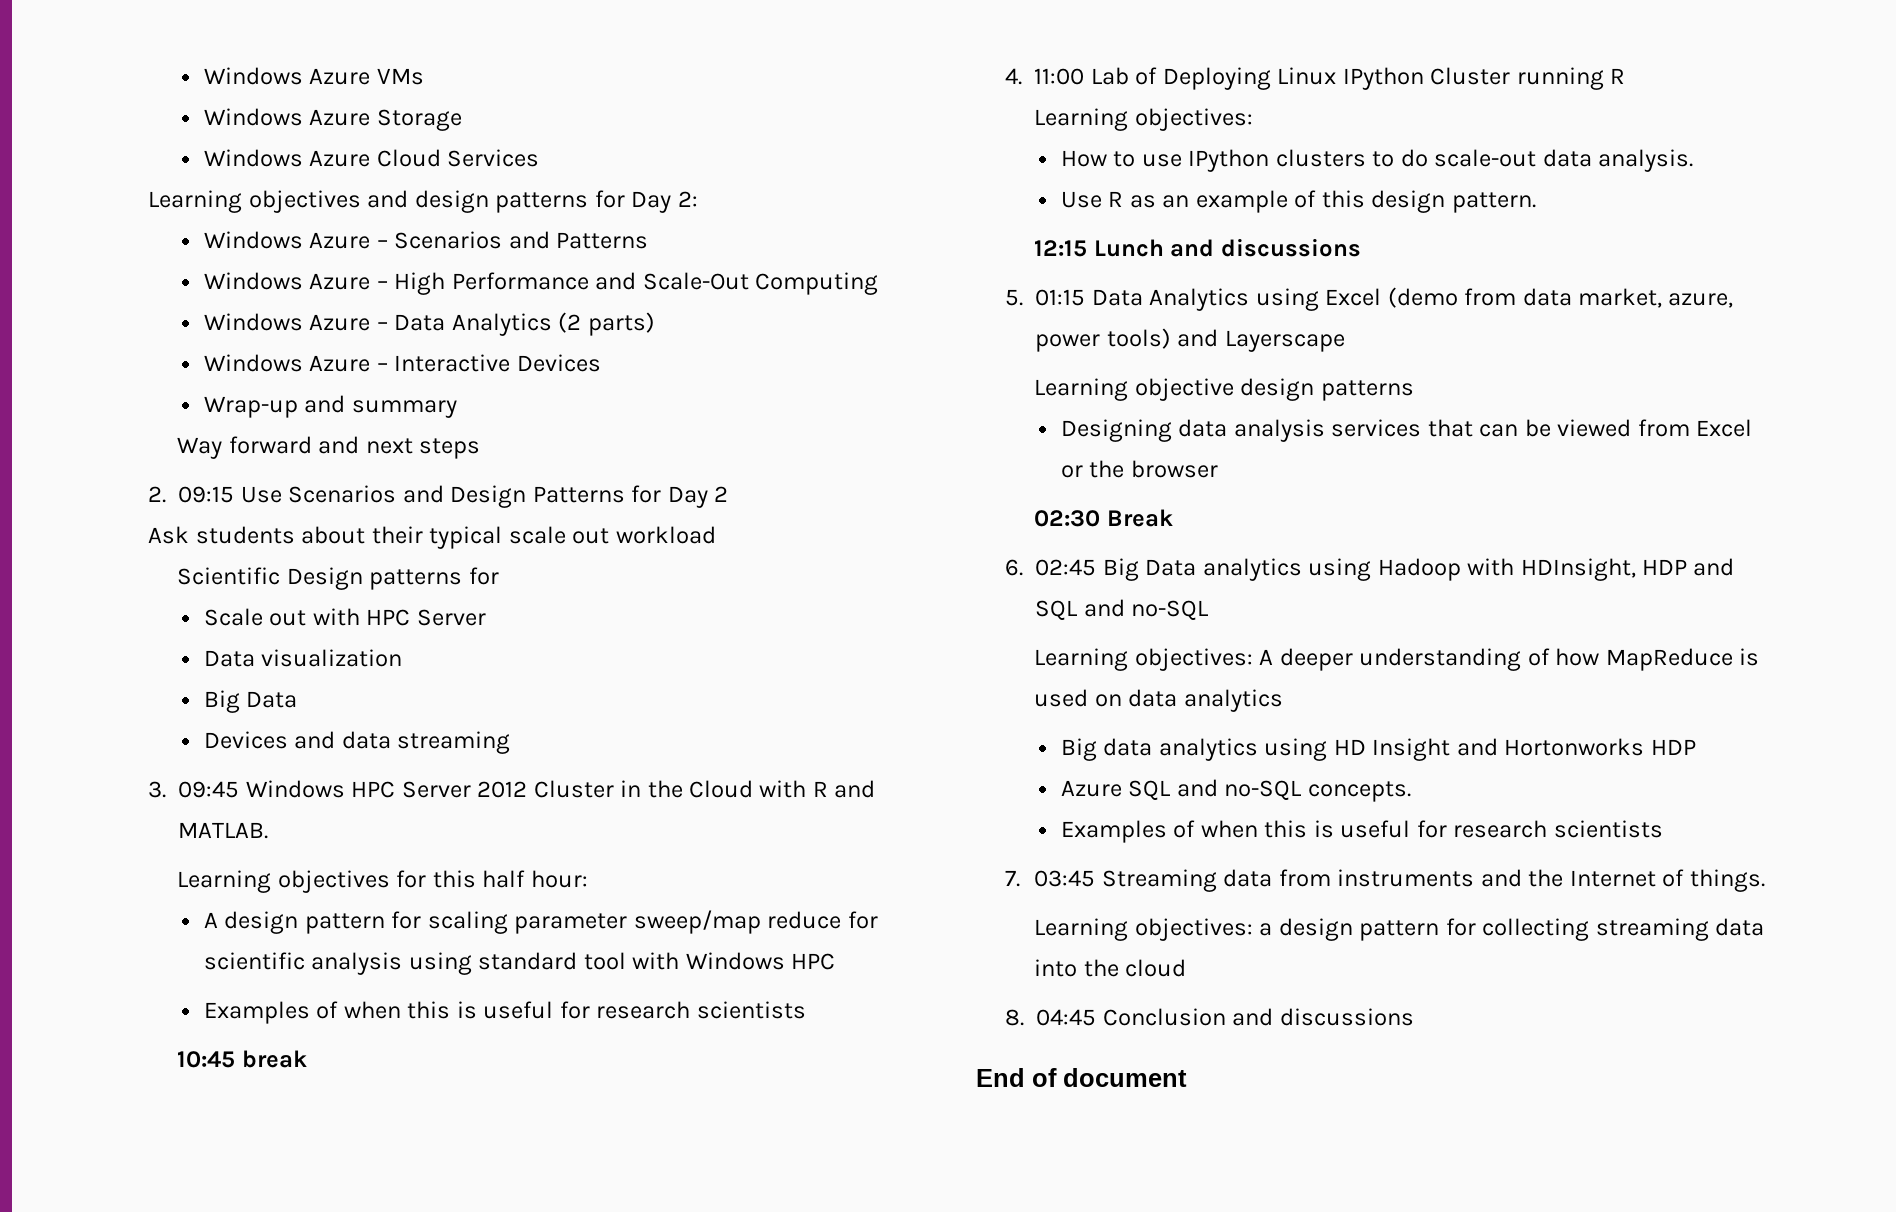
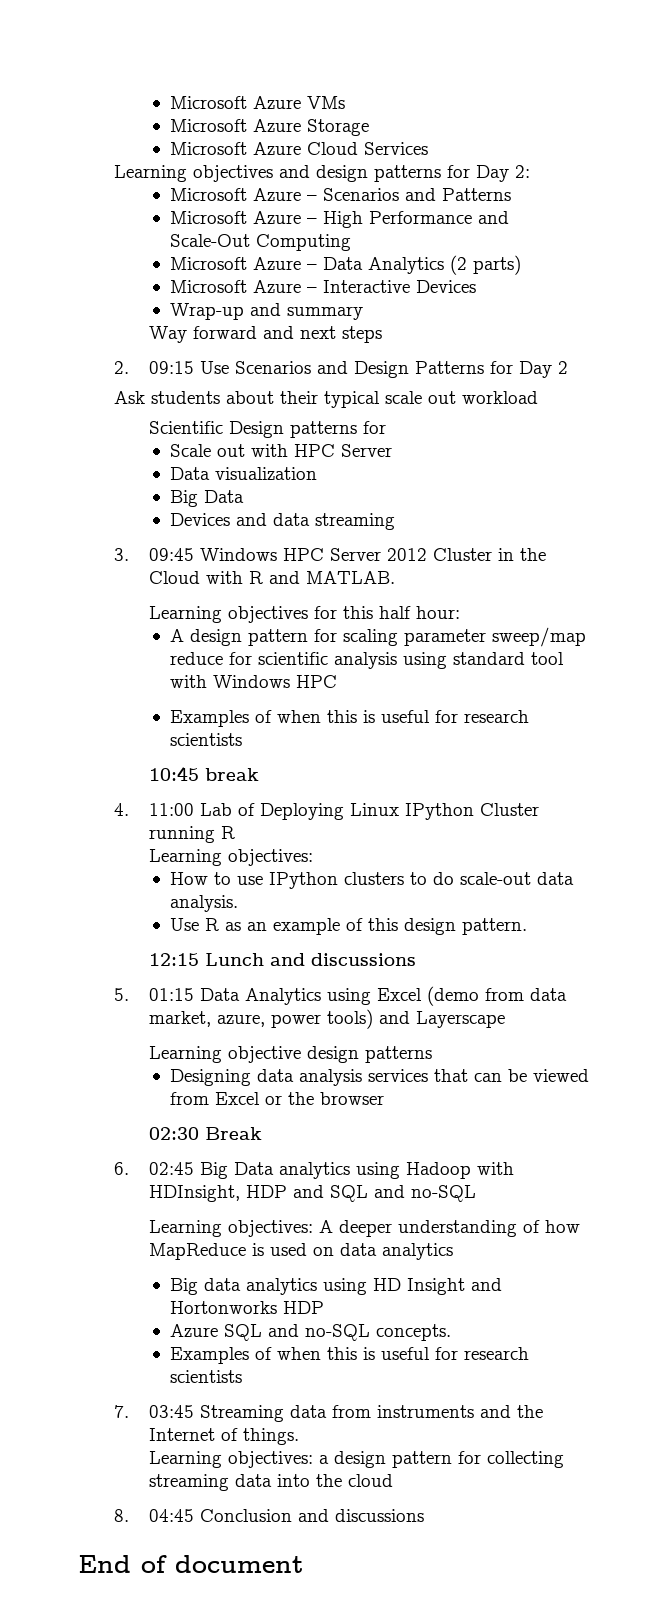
- Windows Azure VMs
+ Microsoft Azure VMs
- Windows Azure Storage
+ Microsoft Azure Storage
- Windows Azure Cloud Services
+ Microsoft Azure Cloud Services
- Windows Azure – Scenarios and Patterns
+ Microsoft Azure – Scenarios and Patterns
- Windows Azure – High Performance and Scale-Out Computing
+ Microsoft Azure – High Performance and Scale-Out Computing
- Windows Azure – Data Analytics (2 parts)
+ Microsoft Azure – Data Analytics (2 parts)
- Windows Azure – Interactive Devices
+ Microsoft Azure – Interactive Devices

